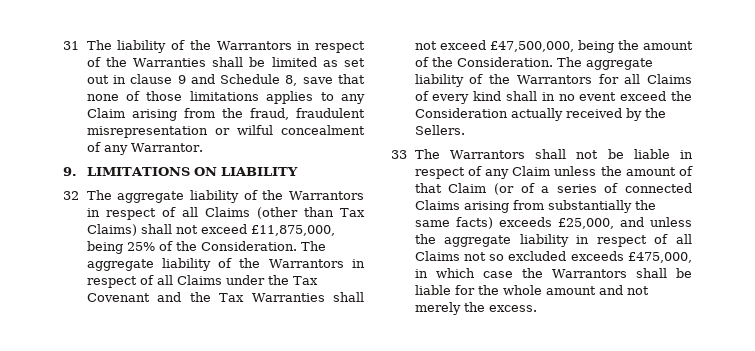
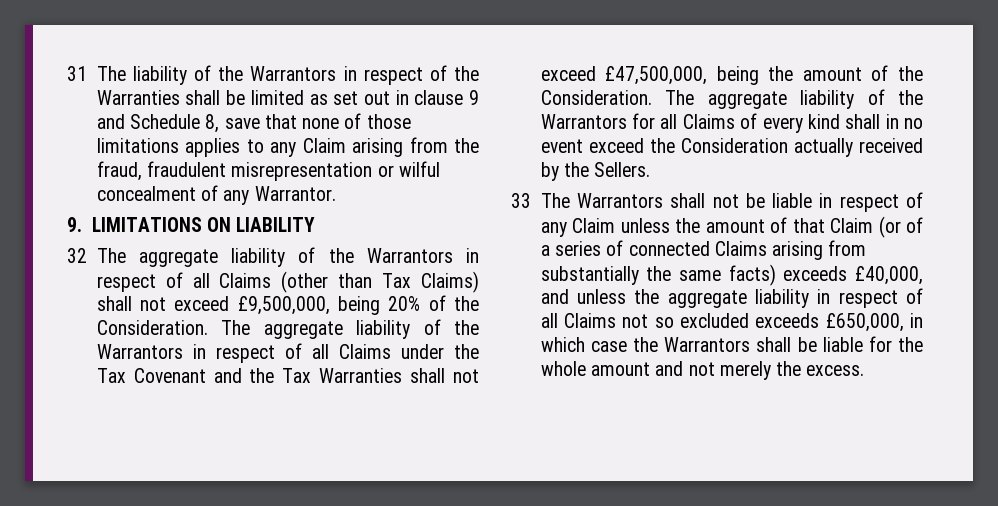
- 32 The aggregate liability of the Warrantors in respect of all Claims (other than Tax Claims) shall not exceed £11,875,000, being 25% of the Consideration.
+ 32 The aggregate liability of the Warrantors in respect of all Claims (other than Tax Claims) shall not exceed £9,500,000, being 20% of the Consideration.
- 33 The Warrantors shall not be liable in respect of any Claim unless the amount of that Claim (or of a series of connected Claims arising from substantially the same facts) exceeds £25,000, and unless the aggregate liability in respect of all Claims not so excluded exceeds £475,000, in which case the Warrantors shall be liable for the whole amount and not merely the excess.
+ 33 The Warrantors shall not be liable in respect of any Claim unless the amount of that Claim (or of a series of connected Claims arising from substantially the same facts) exceeds £40,000, and unless the aggregate liability in respect of all Claims not so excluded exceeds £650,000, in which case the Warrantors shall be liable for the whole amount and not merely the excess.

